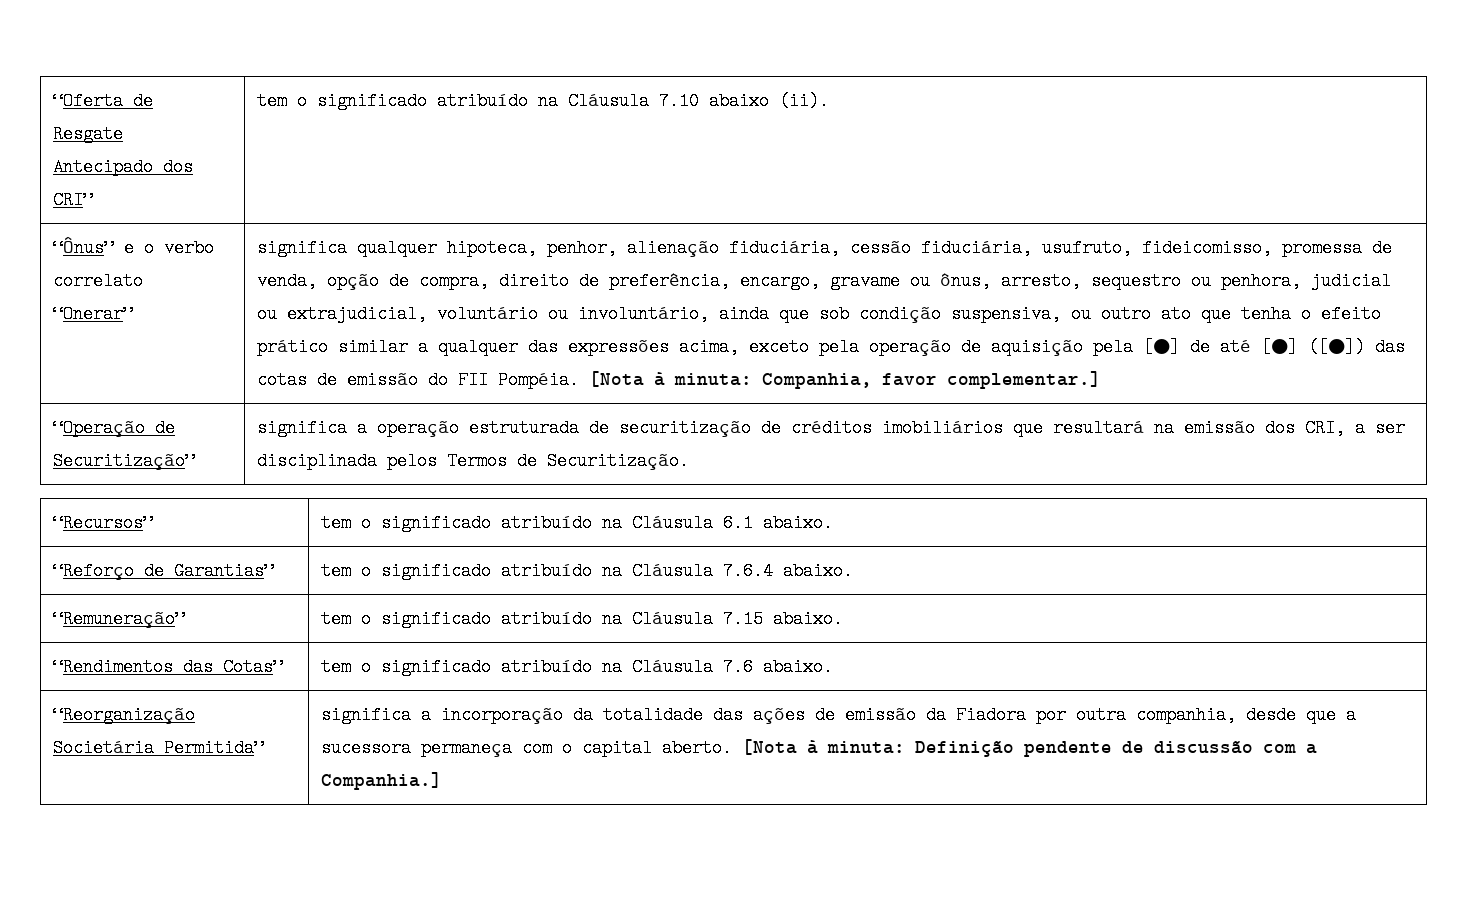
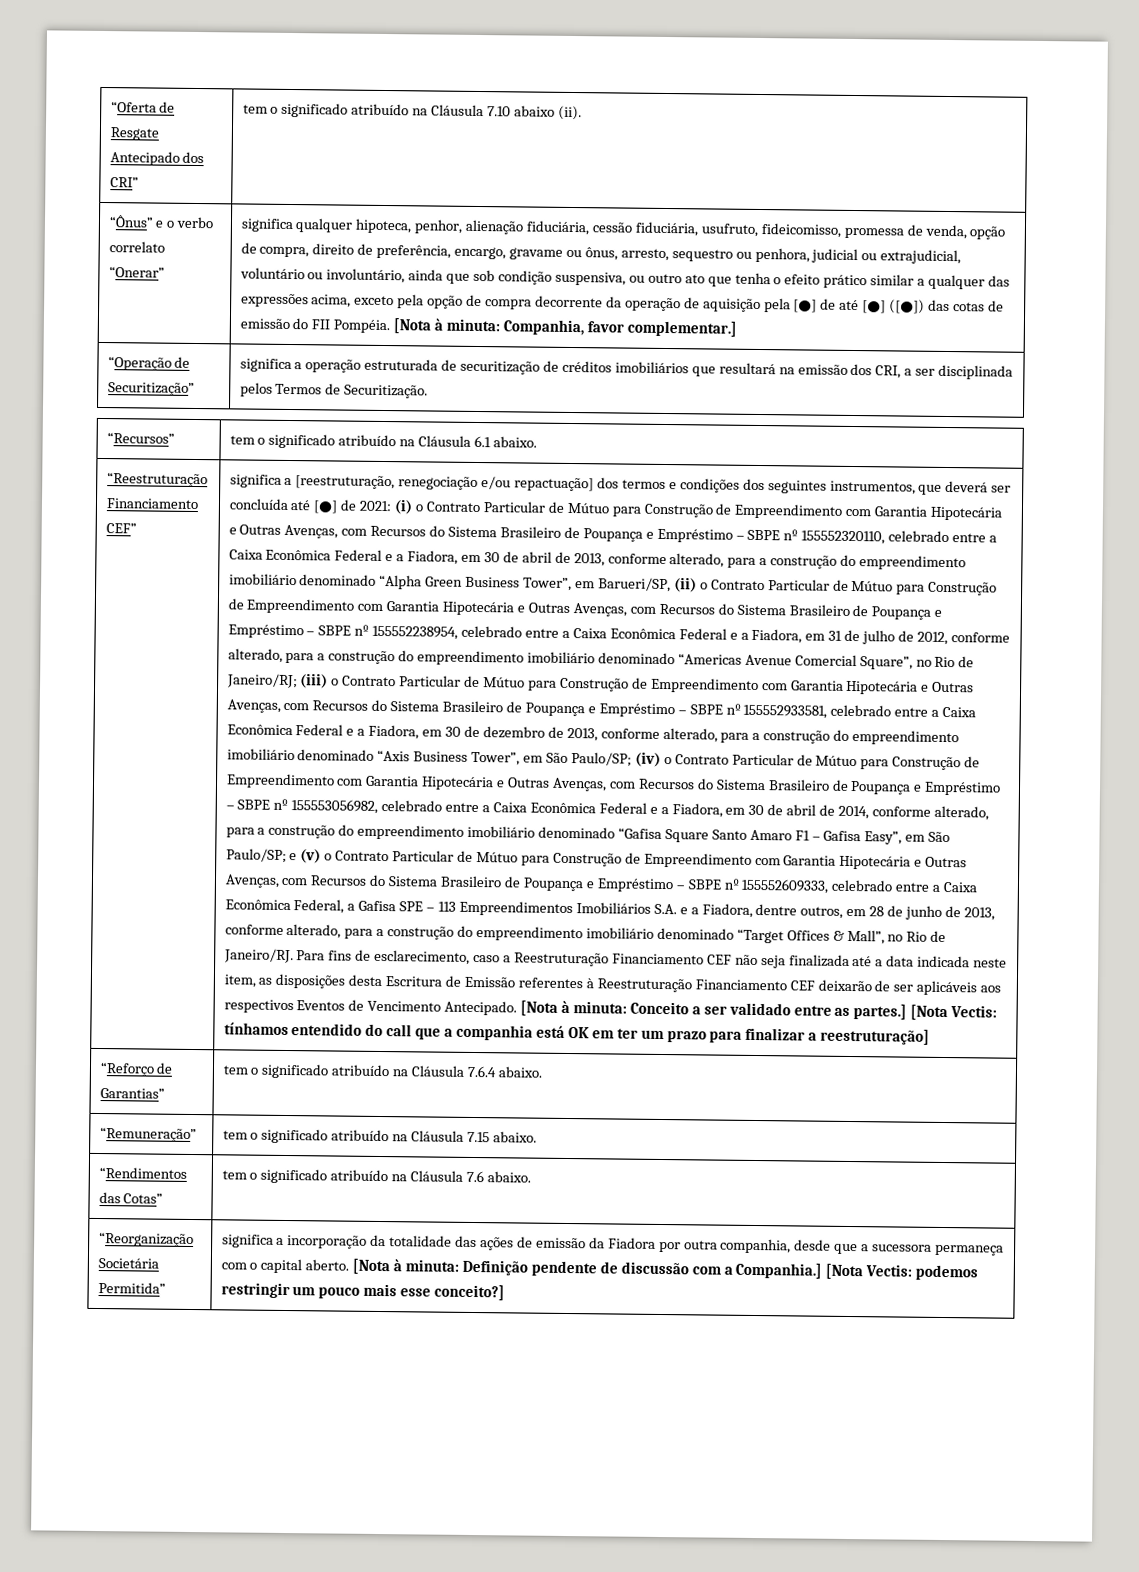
- significa qualquer hipoteca, penhor, alienação fiduciária, cessão fiduciária, usufruto, fideicomisso, promessa de venda, opção de compra, direito de preferência, encargo, gravame ou ônus, arresto, sequestro ou penhora, judicial ou extrajudicial, voluntário ou involuntário, ainda que sob condição suspensiva, ou outro ato que tenha o efeito prático similar a qualquer das expressões acima, exceto pela operação de aquisição pela [●] de até [●] ([●]) das cotas de emissão do FII Pompéia.
+ significa qualquer hipoteca, penhor, alienação fiduciária, cessão fiduciária, usufruto, fideicomisso, promessa de venda, opção de compra, direito de preferência, encargo, gravame ou ônus, arresto, sequestro ou penhora, judicial ou extrajudicial, voluntário ou involuntário, ainda que sob condição suspensiva, ou outro ato que tenha o efeito prático similar a qualquer das expressões acima, exceto pela opção de compra decorrente da operação de aquisição pela [●] de até [●] ([●]) das cotas de emissão do FII Pompéia.
+ “Reestruturação Financiamento CEF” | significa a [reestruturação, renegociação e/ou repactuação] dos termos e condições dos seguintes instrumentos, que deverá ser concluída até [●] de 2021: (i) o Contrato Particular de Mútuo para Construção de Empreendimento com Garantia Hipotecária e Outras Avenças, com Recursos do Sistema Brasileiro de Poupança e Empréstimo – SBPE nº 155552320110, celebrado entre a Caixa Econômica Federal e a Fiadora, em 30 de abril de 2013, conforme alterado, para a construção do empreendimento imobiliário denominado “Alpha Green Business Tower”, em Barueri/SP, (ii) o Contrato Particular de Mútuo para Construção de Empreendimento com Garantia Hipotecária e Outras Avenças, com Recursos do Sistema Brasileiro de Poupança e Empréstimo – SBPE nº 155552238954, celebrado entre a Caixa Econômica Federal e a Fiadora, em 31 de julho de 2012, conforme alterado, para a construção do empreendimento imobiliário denominado “Americas Avenue Comercial Square”, no Rio de Janeiro/RJ; (iii) o Contrato Particular de Mútuo para Construção de Empreendimento com Garantia Hipotecária e Outras Avenças, com Recursos do Sistema Brasileiro de Poupança e Empréstimo – SBPE nº 155552933581, celebrado entre a Caixa Econômica Federal e a Fiadora, em 30 de dezembro de 2013, conforme alterado, para a construção do empreendimento imobiliário denominado “Axis Business Tower”, em São Paulo/SP; (iv) o Contrato Particular de Mútuo para Construção de Empreendimento com Garantia Hipotecária e Outras Avenças, com Recursos do Sistema Brasileiro de Poupança e Empréstimo – SBPE nº 155553056982, celebrado entre a Caixa Econômica Federal e a Fiadora, em 30 de abril de 2014, conforme alterado, para a construção do empreendimento imobiliário denominado “Gafisa Square Santo Amaro F1 – Gafisa Easy”, em São Paulo/SP; e (v) o Contrato Particular de Mútuo para Construção de Empreendimento com Garantia Hipotecária e Outras Avenças, com Recursos do Sistema Brasileiro de Poupança e Empréstimo – SBPE nº 155552609333, celebrado entre a Caixa Econômica Federal, a Gafisa SPE – 113 Empreendimentos Imobiliários S.A. e a Fiadora, dentre outros, em 28 de junho de 2013, conforme alterado, para a construção do empreendimento imobiliário denominado “Target Offices & Mall”, no Rio de Janeiro/RJ. Para fins de esclarecimento, caso a Reestruturação Financiamento CEF não seja finalizada até a data indicada neste item, as disposições desta Escritura de Emissão referentes à Reestruturação Financiamento CEF deixarão de ser aplicáveis aos respectivos Eventos de Vencimento Antecipado. [Nota à minuta: Conceito a ser validado entre as partes.] [Nota Vectis: tínhamos entendido do call que a companhia está OK em ter um prazo para finalizar a reestruturação]
+ [Nota Vectis: podemos restringir um pouco mais esse conceito?]

